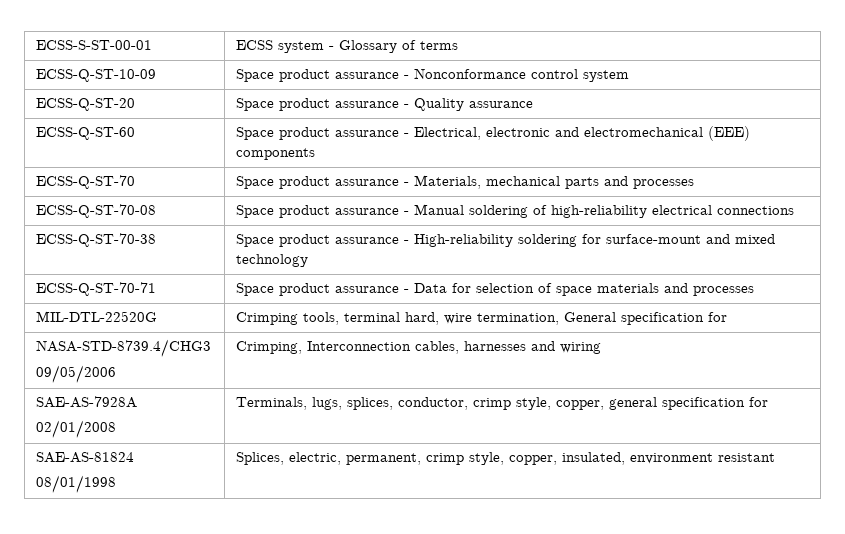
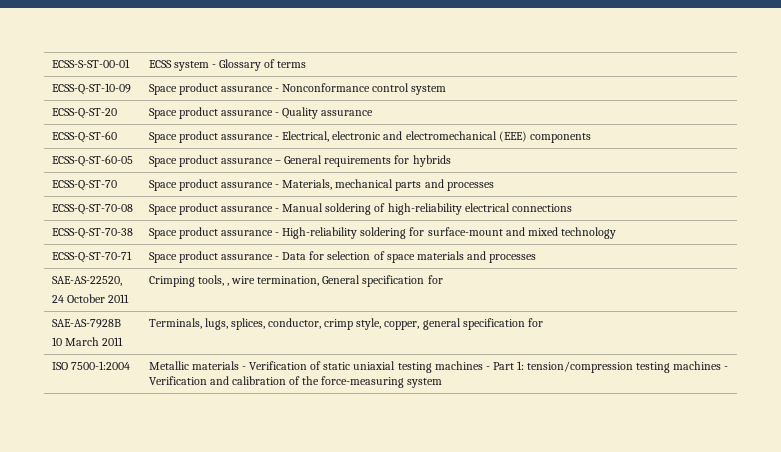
+ ECSS-Q-ST-60-05 | Space product assurance – General requirements for hybrids
- MIL-DTL-22520G | Crimping tools, terminal hard, wire termination, General specification for
+ SAE-AS-22520,
+ 24 October 2011 | Crimping tools, , wire termination, General specification for
- NASA-STD-8739.4/CHG3
- 09/05/2006 | Crimping, Interconnection cables, harnesses and wiring
- SAE-AS-7928A
- 02/01/2008 | Terminals, lugs, splices, conductor, crimp style, copper, general specification for
+ SAE-AS-7928B
+ 10 March 2011 | Terminals, lugs, splices, conductor, crimp style, copper, general specification for
- SAE-AS-81824
- 08/01/1998 | Splices, electric, permanent, crimp style, copper, insulated, environment resistant
+ ISO 7500-1:2004 | Metallic materials - Verification of static uniaxial testing machines - Part 1: tension/compression testing machines - Verification and calibration of the force-measuring system

